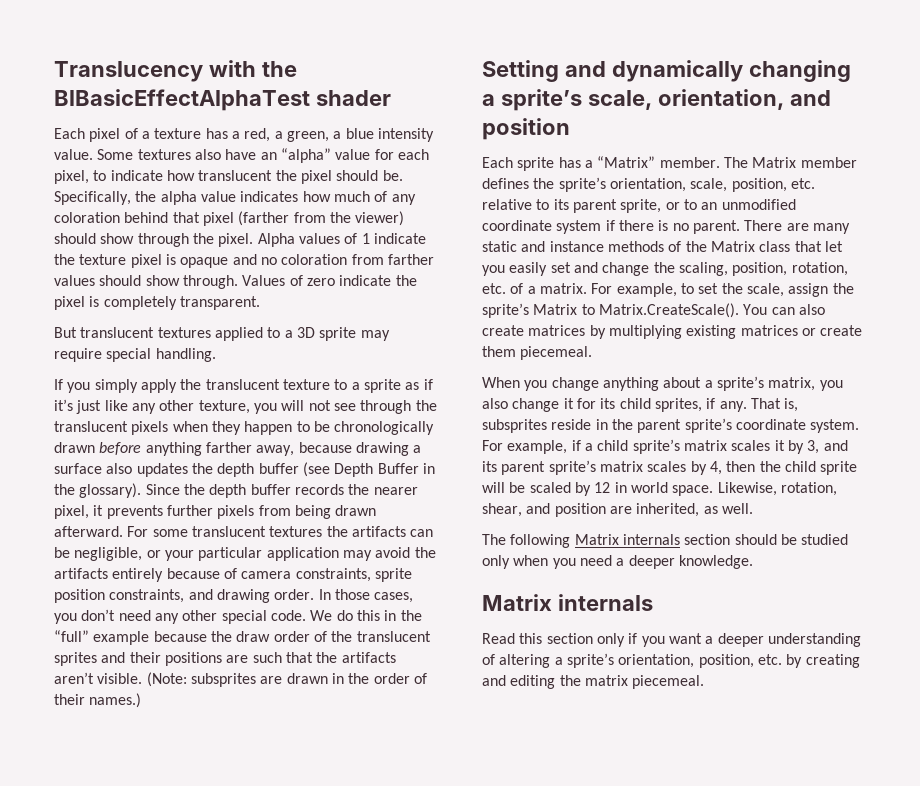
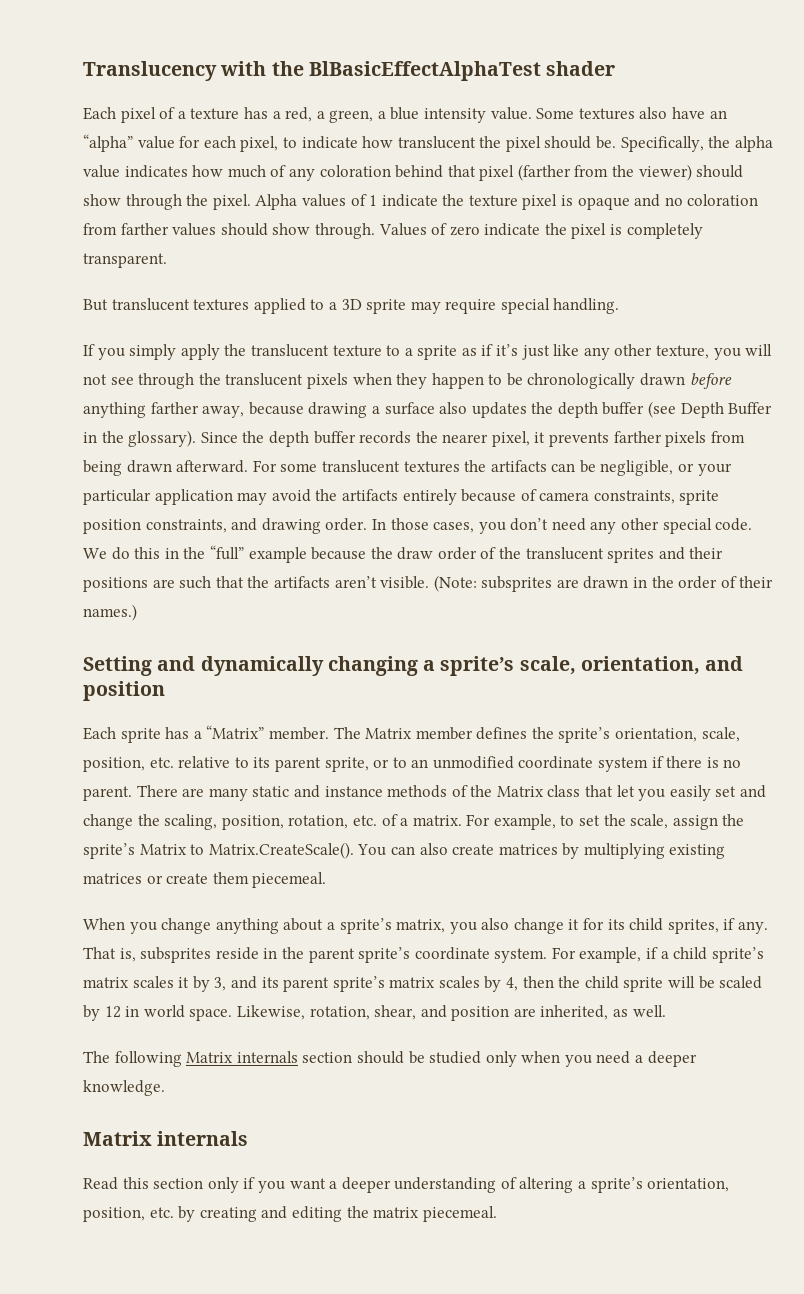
- Since the depth buffer records the nearer pixel, it prevents further pixels from being drawn afterward.
+ Since the depth buffer records the nearer pixel, it prevents farther pixels from being drawn afterward.

